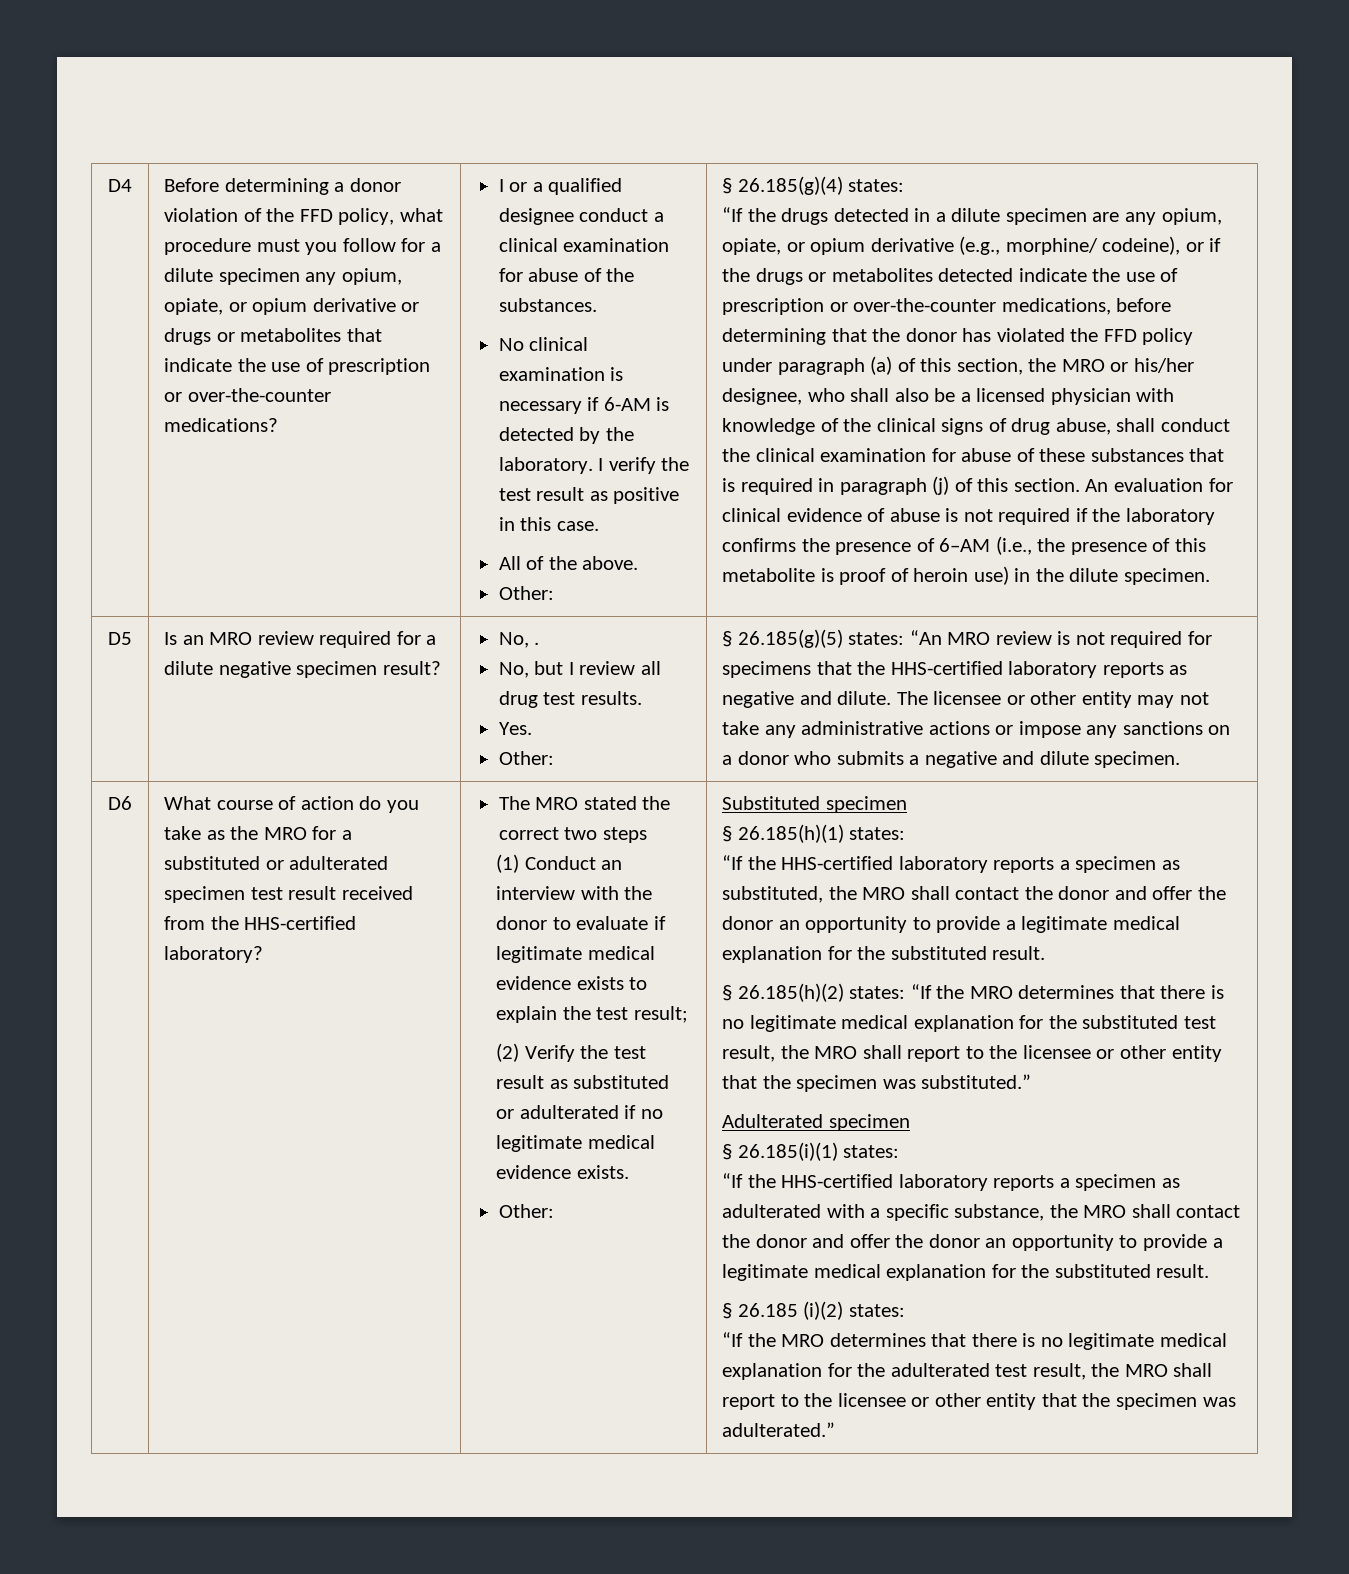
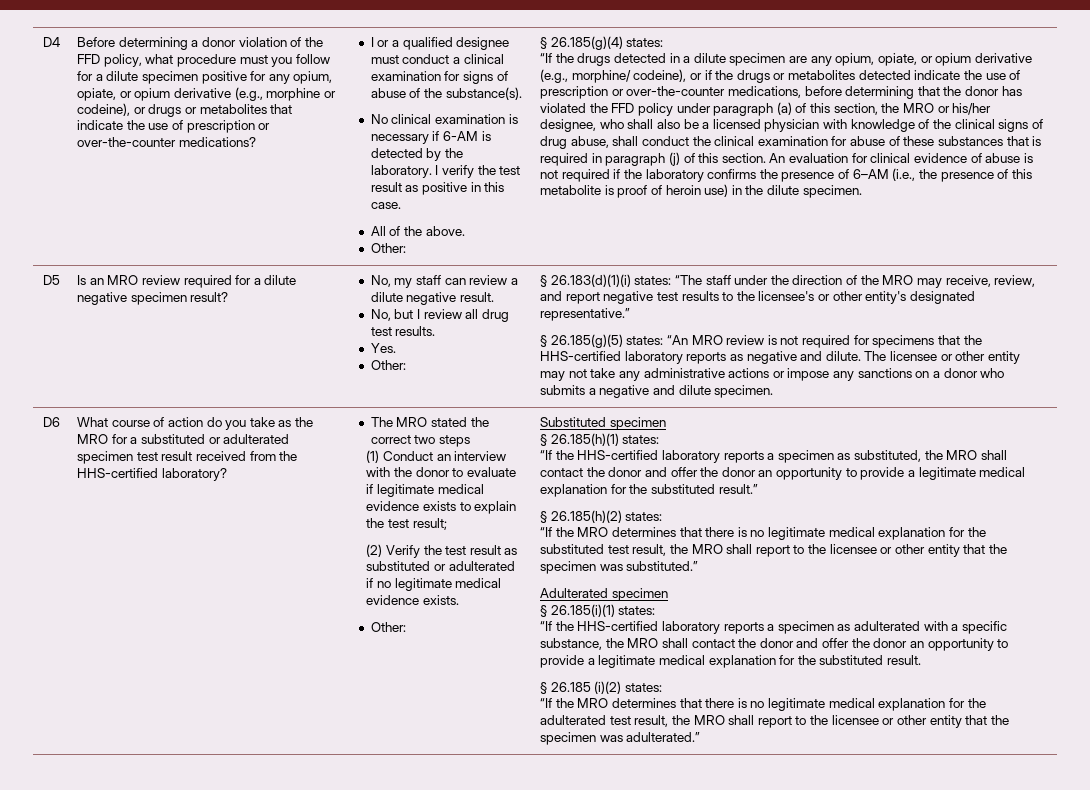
- Before determining a donor violation of the FFD policy, what procedure must you follow for a dilute specimen any opium, opiate, or opium derivative or drugs or metabolites that indicate the use of prescription or over-the-counter medications?
+ Before determining a donor violation of the FFD policy, what procedure must you follow for a dilute specimen positive for any opium, opiate, or opium derivative (e.g., morphine or codeine), or drugs or metabolites that indicate the use of prescription or over-the-counter medications?
- I or a qualified designee conduct a clinical examination for abuse of the substances.
+ I or a qualified designee must conduct a clinical examination for signs of abuse of the substance(s).
- No, .
+ No, my staff can review a dilute negative result.
+ § 26.183(d)(1)(i) states: “The staff under the direction of the MRO may receive, review, and report negative test results to the licensee's or other entity's designated representative.”
- “If the HHS-certified laboratory reports a specimen as substituted, the MRO shall contact the donor and offer the donor an opportunity to provide a legitimate medical explanation for the substituted result.
+ “If the HHS-certified laboratory reports a specimen as substituted, the MRO shall contact the donor and offer the donor an opportunity to provide a legitimate medical explanation for the substituted result.”
- § 26.185(h)(2) states: “If the MRO determines that there is no legitimate medical explanation for the substituted test result, the MRO shall report to the licensee or other entity that the specimen was substituted.”
+ § 26.185(h)(2) states:
+ “If the MRO determines that there is no legitimate medical explanation for the substituted test result, the MRO shall report to the licensee or other entity that the specimen was substituted.”

